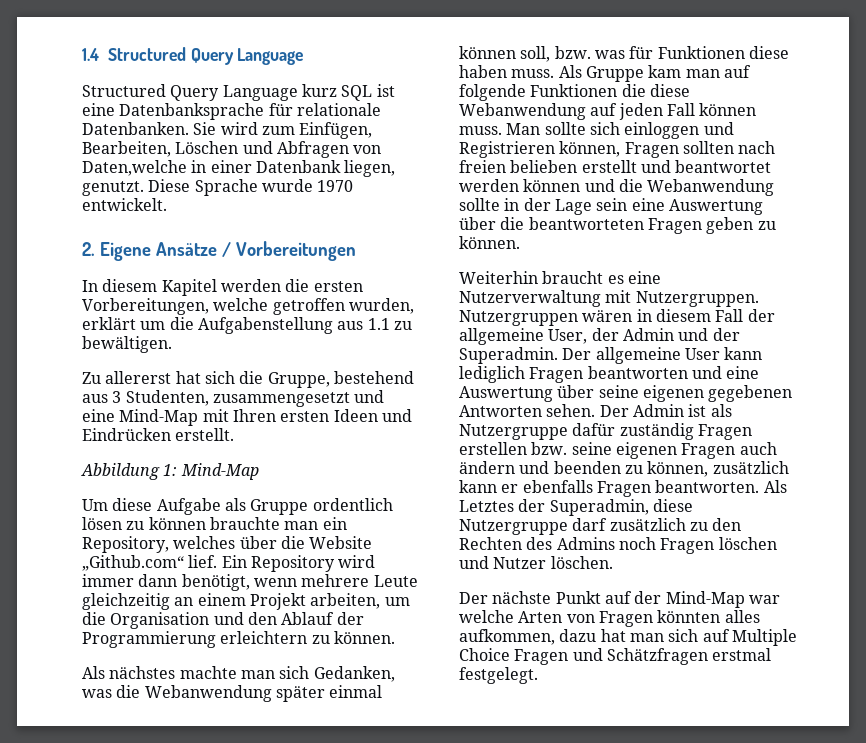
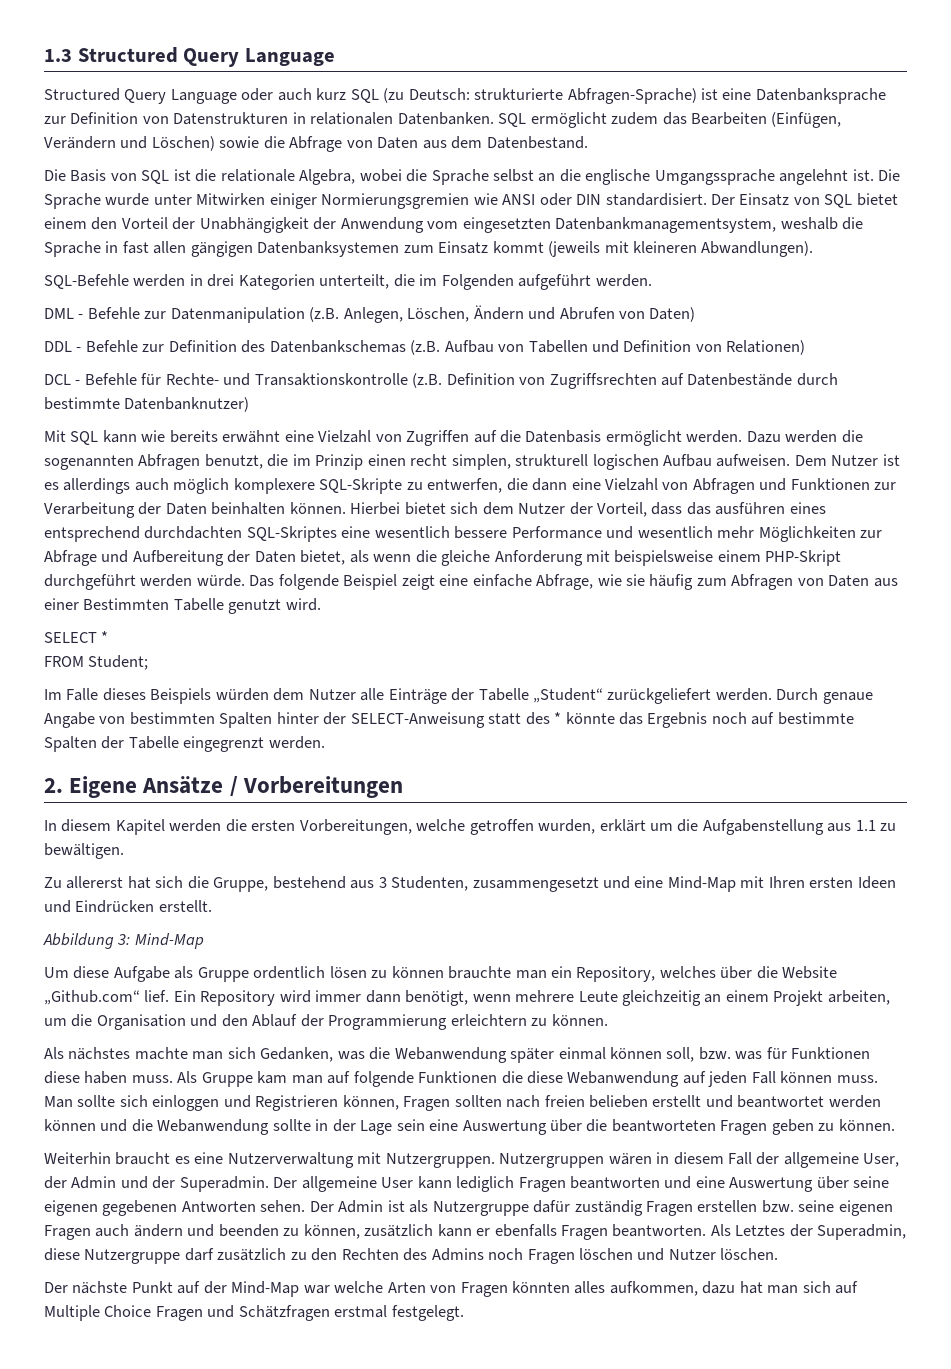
- 1.4 Structured Query Language
+ 1.3 Structured Query Language
- Structured Query Language kurz SQL ist eine Datenbanksprache für relationale Datenbanken. Sie wird zum Einfügen, Bearbeiten, Löschen und Abfragen von Daten,welche in einer Datenbank liegen, genutzt. Diese Sprache wurde 1970 entwickelt.
+ Structured Query Language oder auch kurz SQL (zu Deutsch: strukturierte Abfragen-Sprache) ist eine Datenbanksprache zur Definition von Datenstrukturen in relationalen Datenbanken. SQL ermöglicht zudem das Bearbeiten (Einfügen, Verändern und Löschen) sowie die Abfrage von Daten aus dem Datenbestand.
+ Die Basis von SQL ist die relationale Algebra, wobei die Sprache selbst an die englische Umgangssprache angelehnt ist. Die Sprache wurde unter Mitwirken einiger Normierungsgremien wie ANSI oder DIN standardisiert. Der Einsatz von SQL bietet einem den Vorteil der Unabhängigkeit der Anwendung vom eingesetzten Datenbankmanagementsystem, weshalb die Sprache in fast allen gängigen Datenbanksystemen zum Einsatz kommt (jeweils mit kleineren Abwandlungen).
+ SQL-Befehle werden in drei Kategorien unterteilt, die im Folgenden aufgeführt werden.
+ DML - Befehle zur Datenmanipulation (z.B. Anlegen, Löschen, Ändern und Abrufen von Daten)
+ DDL - Befehle zur Definition des Datenbankschemas (z.B. Aufbau von Tabellen und Definition von Relationen)
+ DCL - Befehle für Rechte- und Transaktionskontrolle (z.B. Definition von Zugriffsrechten auf Datenbestände durch bestimmte Datenbanknutzer)
+ Mit SQL kann wie bereits erwähnt eine Vielzahl von Zugriffen auf die Datenbasis ermöglicht werden. Dazu werden die sogenannten Abfragen benutzt, die im Prinzip einen recht simplen, strukturell logischen Aufbau aufweisen. Dem Nutzer ist es allerdings auch möglich komplexere SQL-Skripte zu entwerfen, die dann eine Vielzahl von Abfragen und Funktionen zur Verarbeitung der Daten beinhalten können. Hierbei bietet sich dem Nutzer der Vorteil, dass das ausführen eines entsprechend durchdachten SQL-Skriptes eine wesentlich bessere Performance und wesentlich mehr Möglichkeiten zur Abfrage und Aufbereitung der Daten bietet, als wenn die gleiche Anforderung mit beispielsweise einem PHP-Skript durchgeführt werden würde. Das folgende Beispiel zeigt eine einfache Abfrage, wie sie häufig zum Abfragen von Daten aus einer Bestimmten Tabelle genutzt wird.
+ SELECT *
+ FROM Student;
+ Im Falle dieses Beispiels würden dem Nutzer alle Einträge der Tabelle „Student“ zurückgeliefert werden. Durch genaue Angabe von bestimmten Spalten hinter der SELECT-Anweisung statt des * könnte das Ergebnis noch auf bestimmte Spalten der Tabelle eingegrenzt werden.
- Abbildung 1: Mind-Map
+ Abbildung 3: Mind-Map

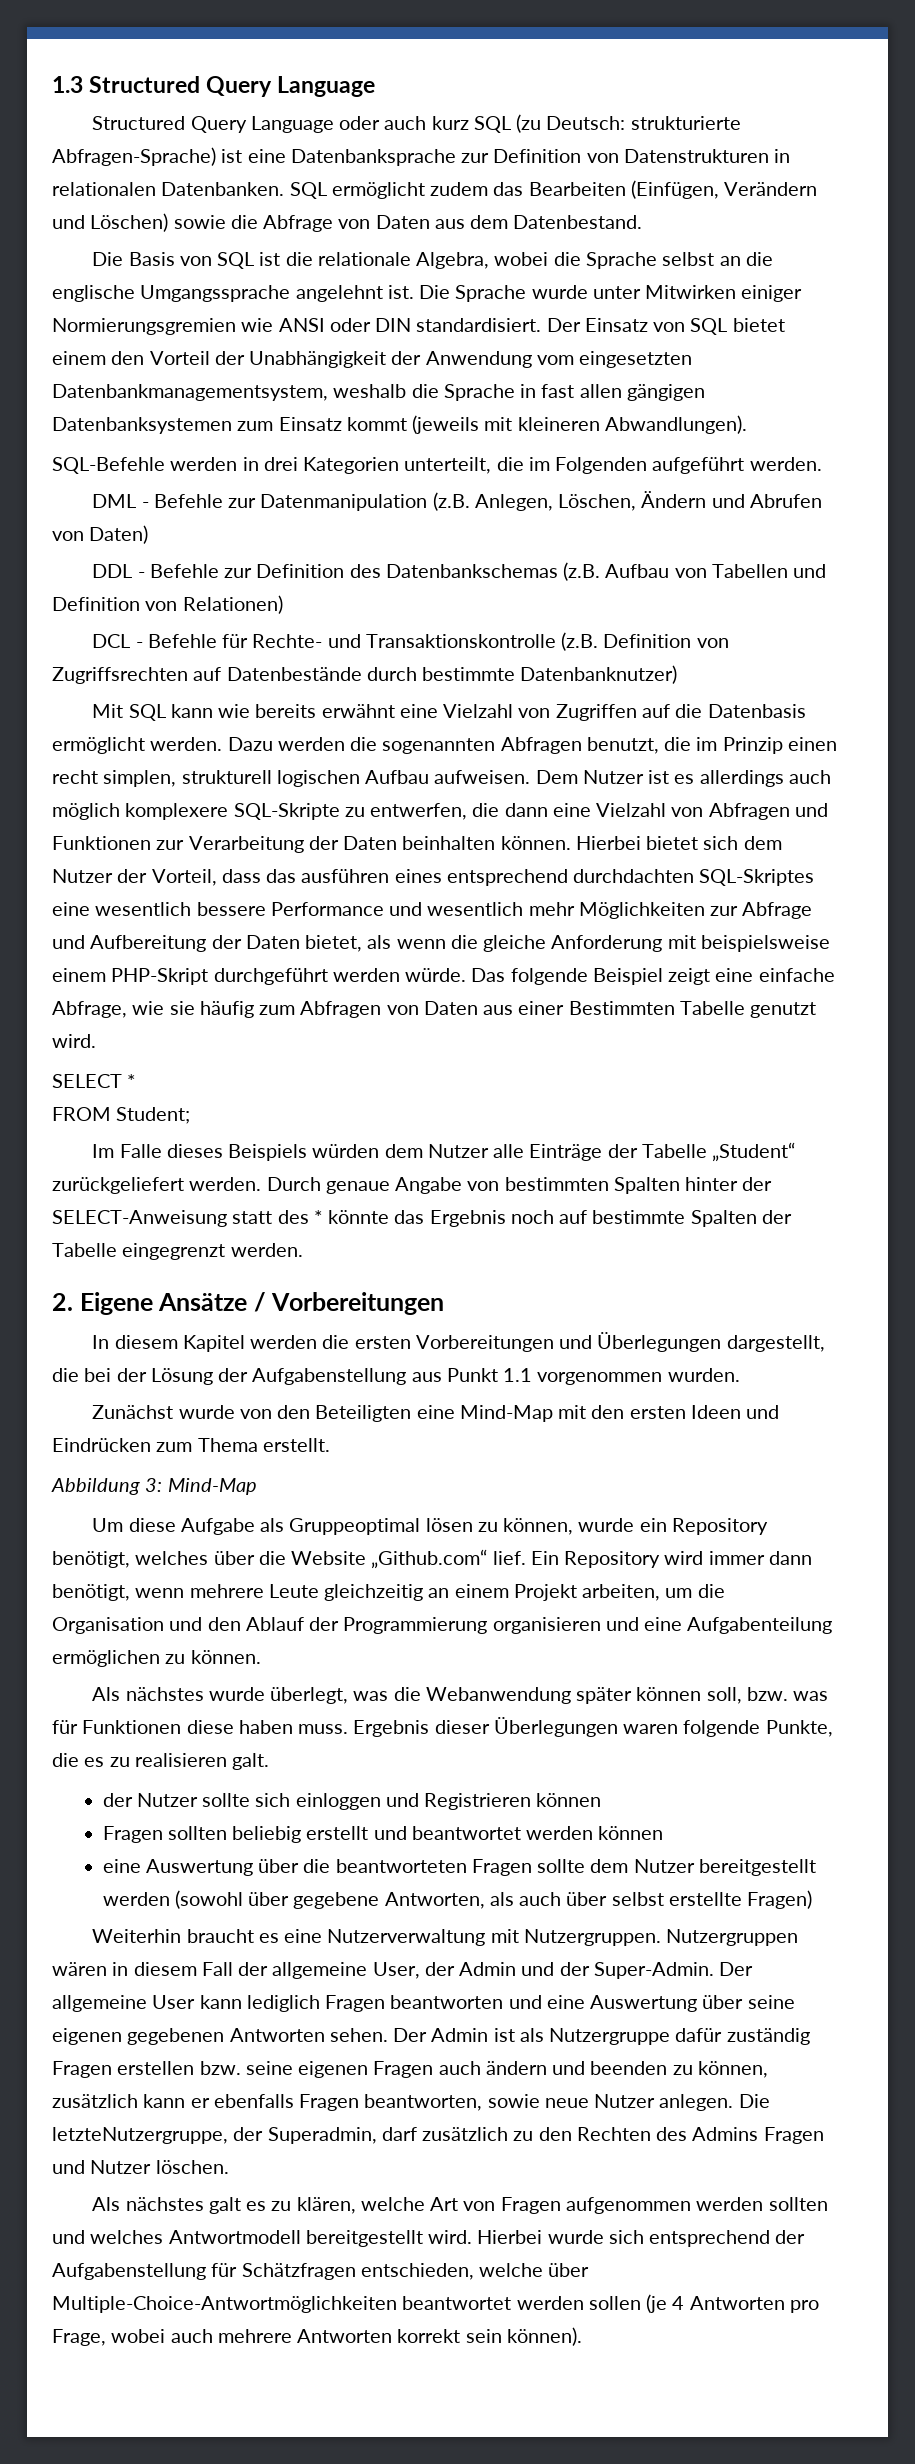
- In diesem Kapitel werden die ersten Vorbereitungen, welche getroffen wurden, erklärt um die Aufgabenstellung aus 1.1 zu bewältigen.
- Zu allererst hat sich die Gruppe, bestehend aus 3 Studenten, zusammengesetzt und eine Mind-Map mit Ihren ersten Ideen und Eindrücken erstellt.
+ In diesem Kapitel werden die ersten Vorbereitungen und Überlegungen dargestellt, die bei der Lösung der Aufgabenstellung aus Punkt 1.1 vorgenommen wurden.
+ Zunächst wurde von den Beteiligten eine Mind-Map mit den ersten Ideen und Eindrücken zum Thema erstellt.
- Um diese Aufgabe als Gruppe ordentlich lösen zu können brauchte man ein Repository, welches über die Website „Github.com“ lief.
+ Um diese Aufgabe als Gruppeoptimal lösen zu können, wurde ein Repository benötigt, welches über die Website „Github.com“ lief.
- Ein Repository wird immer dann benötigt, wenn mehrere Leute gleichzeitig an einem Projekt arbeiten, um die Organisation und den Ablauf der Programmierung erleichtern zu können.
+ Ein Repository wird immer dann benötigt, wenn mehrere Leute gleichzeitig an einem Projekt arbeiten, um die Organisation und den Ablauf der Programmierung organisieren und eine Aufgabenteilung ermöglichen zu können.
- Als nächstes machte man sich Gedanken, was die Webanwendung später einmal können soll, bzw. was für Funktionen diese haben muss.
+ Als nächstes wurde überlegt, was die Webanwendung später können soll, bzw. was für Funktionen diese haben muss.
- Als Gruppe kam man auf folgende Funktionen die diese Webanwendung auf jeden Fall können muss. Man sollte sich einloggen und Registrieren können, Fragen sollten nach freien belieben erstellt und beantwortet werden können und die Webanwendung sollte in der Lage sein eine Auswertung über die beantworteten Fragen geben zu können.
+ Ergebnis dieser Überlegungen waren folgende Punkte, die es zu realisieren galt.
+ der Nutzer sollte sich einloggen und Registrieren können
+ Fragen sollten beliebig erstellt und beantwortet werden können
+ eine Auswertung über die beantworteten Fragen sollte dem Nutzer bereitgestellt werden (sowohl über gegebene Antworten, als auch über selbst erstellte Fragen)
- Nutzergruppen wären in diesem Fall der allgemeine User, der Admin und der Superadmin.
+ Nutzergruppen wären in diesem Fall der allgemeine User, der Admin und der Super-Admin.
- Der Admin ist als Nutzergruppe dafür zuständig Fragen erstellen bzw. seine eigenen Fragen auch ändern und beenden zu können, zusätzlich kann er ebenfalls Fragen beantworten. Als Letztes der Superadmin, diese Nutzergruppe darf zusätzlich zu den Rechten des Admins noch Fragen löschen und Nutzer löschen.
+ Der Admin ist als Nutzergruppe dafür zuständig Fragen erstellen bzw. seine eigenen Fragen auch ändern und beenden zu können, zusätzlich kann er ebenfalls Fragen beantworten, sowie neue Nutzer anlegen. Die letzteNutzergruppe, der Superadmin, darf zusätzlich zu den Rechten des Admins Fragen und Nutzer löschen.
- Der nächste Punkt auf der Mind-Map war welche Arten von Fragen könnten alles aufkommen, dazu hat man sich auf Multiple Choice Fragen und Schätzfragen erstmal festgelegt.
+ Als nächstes galt es zu klären, welche Art von Fragen aufgenommen werden sollten und welches Antwortmodell bereitgestellt wird. Hierbei wurde sich entsprechend der Aufgabenstellung für Schätzfragen entschieden, welche über Multiple-Choice-Antwortmöglichkeiten beantwortet werden sollen (je 4 Antworten pro Frage, wobei auch mehrere Antworten korrekt sein können).

